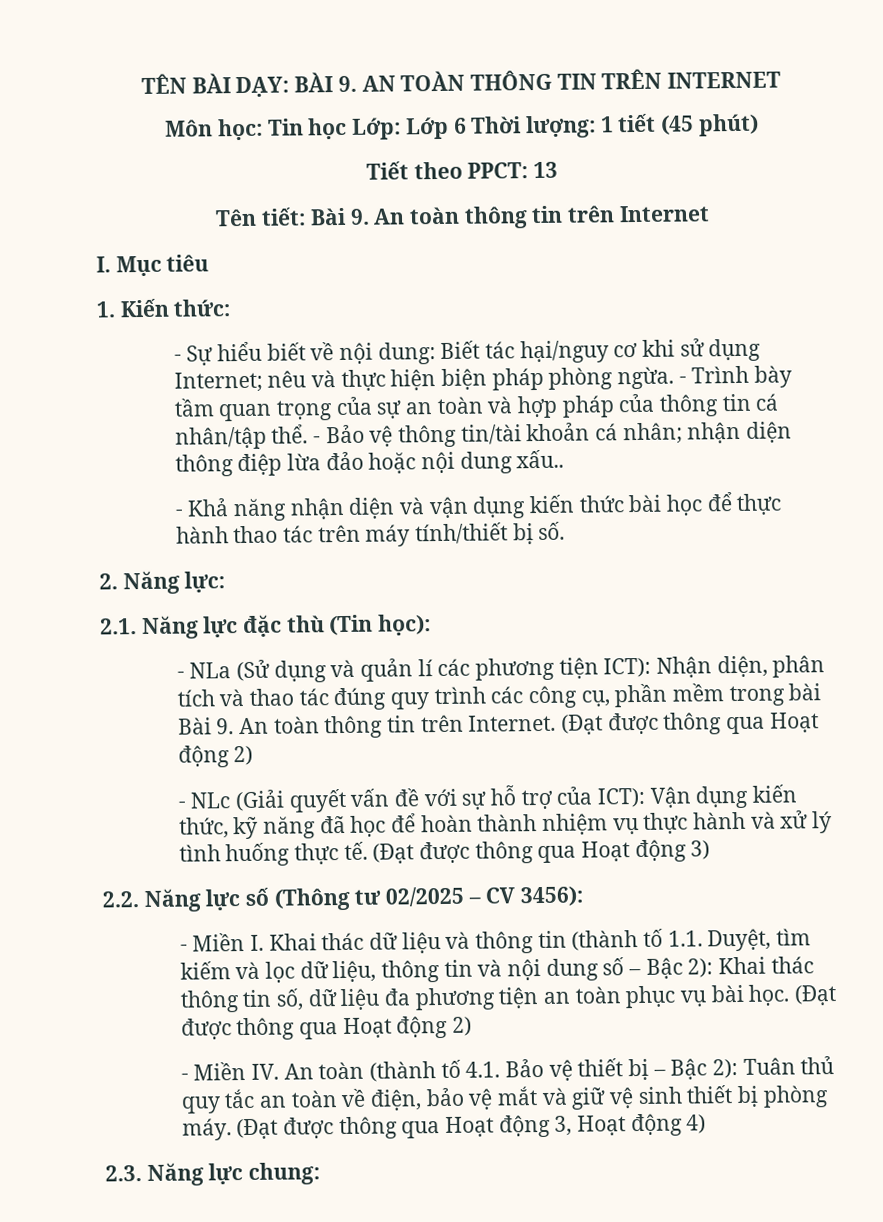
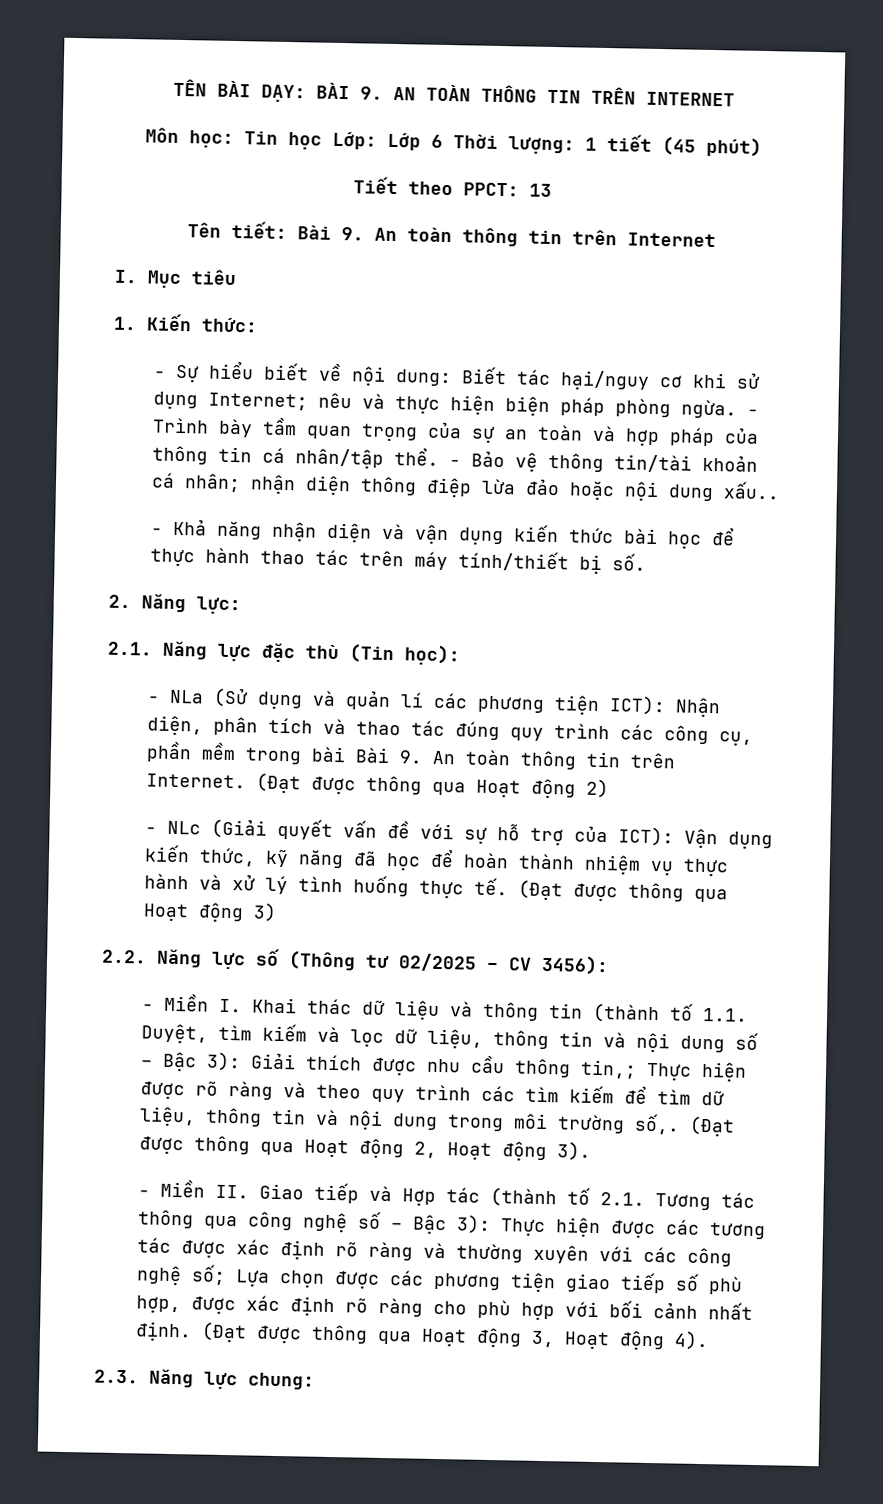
- - Miền I. Khai thác dữ liệu và thông tin (thành tố 1.1. Duyệt, tìm kiếm và lọc dữ liệu, thông tin và nội dung số – Bậc 2): Khai thác thông tin số, dữ liệu đa phương tiện an toàn phục vụ bài học. (Đạt được thông qua Hoạt động 2)
- - Miền IV. An toàn (thành tố 4.1. Bảo vệ thiết bị – Bậc 2): Tuân thủ quy tắc an toàn về điện, bảo vệ mắt và giữ vệ sinh thiết bị phòng máy.
+ - Miền I. Khai thác dữ liệu và thông tin (thành tố 1.1. Duyệt, tìm kiếm và lọc dữ liệu, thông tin và nội dung số – Bậc 3): Giải thích được nhu cầu thông tin,; Thực hiện được rõ ràng và theo quy trình các tìm kiếm để tìm dữ liệu, thông tin và nội dung trong môi trường số,. (Đạt được thông qua Hoạt động 2, Hoạt động 3).
+ - Miền II. Giao tiếp và Hợp tác (thành tố 2.1. Tương tác thông qua công nghệ số – Bậc 3): Thực hiện được các tương tác được xác định rõ ràng và thường xuyên với các công nghệ số; Lựa chọn được các phương tiện giao tiếp số phù hợp, được xác định rõ ràng cho phù hợp với bối cảnh nhất định.
- (Đạt được thông qua Hoạt động 3, Hoạt động 4)
+ (Đạt được thông qua Hoạt động 3, Hoạt động 4).

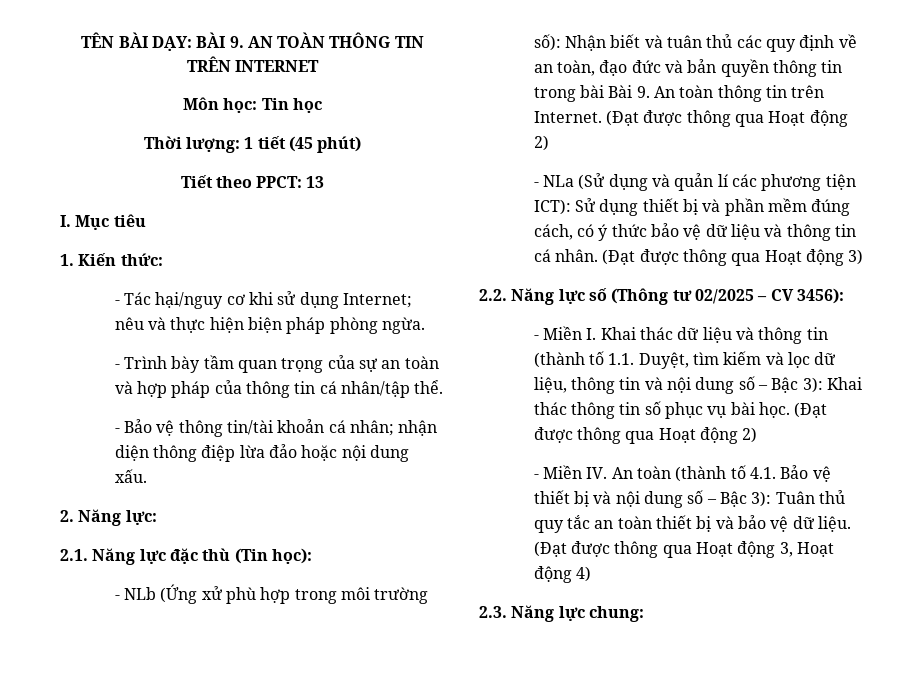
- Môn học: Tin học Lớp: Lớp 6 Thời lượng: 1 tiết (45 phút)
+ Môn học: Tin học
+ Thời lượng: 1 tiết (45 phút)
- Tên tiết: Bài 9. An toàn thông tin trên Internet
- - Sự hiểu biết về nội dung: Biết tác hại/nguy cơ khi sử dụng Internet; nêu và thực hiện biện pháp phòng ngừa. - Trình bày tầm quan trọng của sự an toàn và hợp pháp của thông tin cá nhân/tập thể. - Bảo vệ thông tin/tài khoản cá nhân; nhận diện thông điệp lừa đảo hoặc nội dung xấu..
- - Khả năng nhận diện và vận dụng kiến thức bài học để thực hành thao tác trên máy tính/thiết bị số.
+ - Tác hại/nguy cơ khi sử dụng Internet; nêu và thực hiện biện pháp phòng ngừa.
+ - Trình bày tầm quan trọng của sự an toàn và hợp pháp của thông tin cá nhân/tập thể.
+ - Bảo vệ thông tin/tài khoản cá nhân; nhận diện thông điệp lừa đảo hoặc nội dung xấu.
- - NLa (Sử dụng và quản lí các phương tiện ICT): Nhận diện, phân tích và thao tác đúng quy trình các công cụ, phần mềm trong bài Bài 9. An toàn thông tin trên Internet.
+ - NLb (Ứng xử phù hợp trong môi trường số): Nhận biết và tuân thủ các quy định về an toàn, đạo đức và bản quyền thông tin trong bài Bài 9. An toàn thông tin trên Internet.
- - NLc (Giải quyết vấn đề với sự hỗ trợ của ICT): Vận dụng kiến thức, kỹ năng đã học để hoàn thành nhiệm vụ thực hành và xử lý tình huống thực tế.
+ - NLa (Sử dụng và quản lí các phương tiện ICT): Sử dụng thiết bị và phần mềm đúng cách, có ý thức bảo vệ dữ liệu và thông tin cá nhân.
- - Miền I. Khai thác dữ liệu và thông tin (thành tố 1.1. Duyệt, tìm kiếm và lọc dữ liệu, thông tin và nội dung số – Bậc 3): Giải thích được nhu cầu thông tin,; Thực hiện được rõ ràng và theo quy trình các tìm kiếm để tìm dữ liệu, thông tin và nội dung trong môi trường số,. (Đạt được thông qua Hoạt động 2, Hoạt động 3).
- - Miền II. Giao tiếp và Hợp tác (thành tố 2.1. Tương tác thông qua công nghệ số – Bậc 3): Thực hiện được các tương tác được xác định rõ ràng và thường xuyên với các công nghệ số; Lựa chọn được các phương tiện giao tiếp số phù hợp, được xác định rõ ràng cho phù hợp với bối cảnh nhất định.
+ - Miền I. Khai thác dữ liệu và thông tin (thành tố 1.1. Duyệt, tìm kiếm và lọc dữ liệu, thông tin và nội dung số – Bậc 3): Khai thác thông tin số phục vụ bài học. (Đạt được thông qua Hoạt động 2)
+ - Miền IV. An toàn (thành tố 4.1. Bảo vệ thiết bị và nội dung số – Bậc 3): Tuân thủ quy tắc an toàn thiết bị và bảo vệ dữ liệu.
- (Đạt được thông qua Hoạt động 3, Hoạt động 4).
+ (Đạt được thông qua Hoạt động 3, Hoạt động 4)

